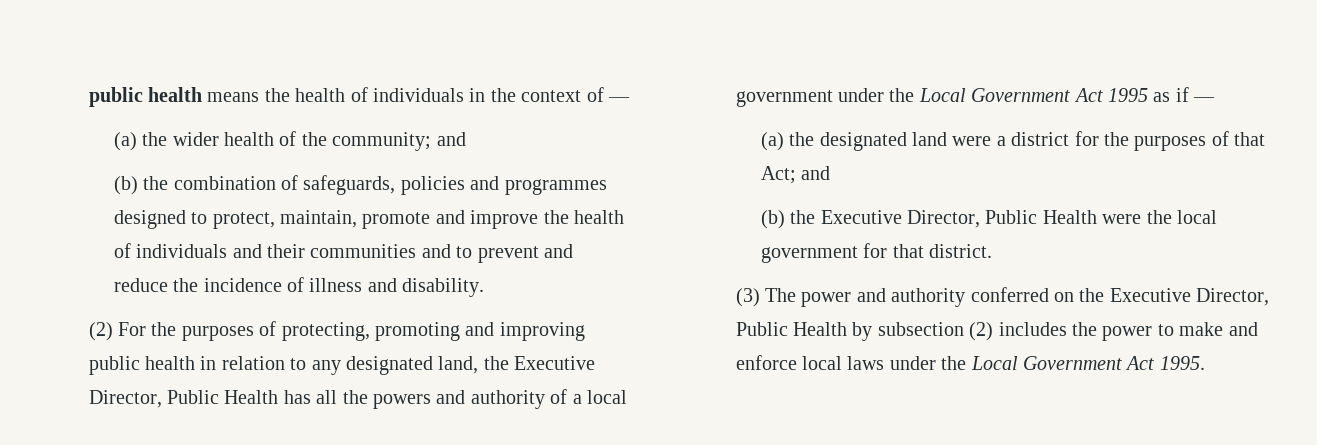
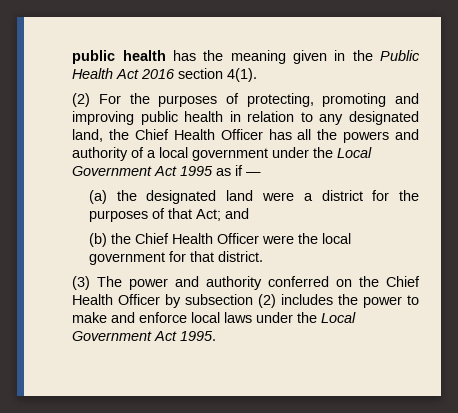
- public health means the health of individuals in the context of —
- (a) the wider health of the community; and
- (b) the combination of safeguards, policies and programmes designed to protect, maintain, promote and improve the health of individuals and their communities and to prevent and reduce the incidence of illness and disability.
+ public health has the meaning given in the Public Health Act 2016 section 4(1).
- (2) For the purposes of protecting, promoting and improving public health in relation to any designated land, the Executive Director, Public Health has all the powers and authority of a local government under the Local Government Act 1995 as if —
+ (2) For the purposes of protecting, promoting and improving public health in relation to any designated land, the Chief Health Officer has all the powers and authority of a local government under the Local Government Act 1995 as if —
- (b) the Executive Director, Public Health were the local government for that district.
+ (b) the Chief Health Officer were the local government for that district.
- (3) The power and authority conferred on the Executive Director, Public Health by subsection (2) includes the power to make and enforce local laws under the Local Government Act 1995.
+ (3) The power and authority conferred on the Chief Health Officer by subsection (2) includes the power to make and enforce local laws under the Local Government Act 1995.

